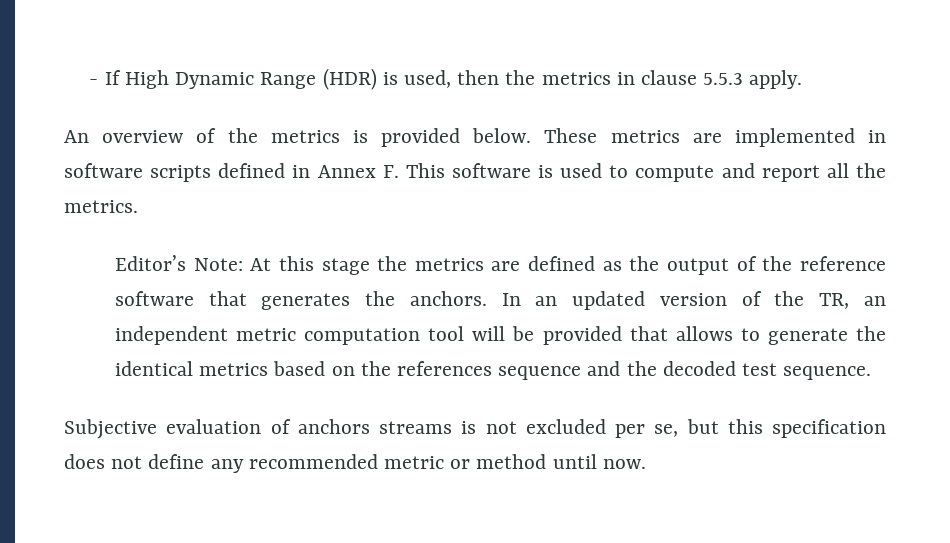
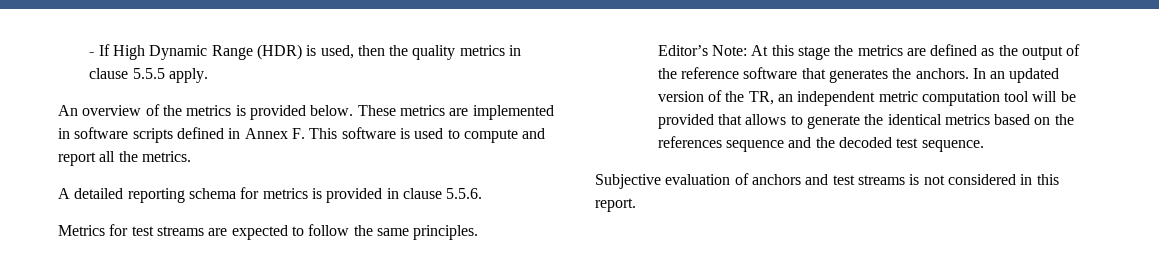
- - If High Dynamic Range (HDR) is used, then the metrics in clause 5.5.3 apply.
+ - If High Dynamic Range (HDR) is used, then the quality metrics in clause 5.5.5 apply.
+ A detailed reporting schema for metrics is provided in clause 5.5.6.
+ Metrics for test streams are expected to follow the same principles.
- Subjective evaluation of anchors streams is not excluded per se, but this specification does not define any recommended metric or method until now.
+ Subjective evaluation of anchors and test streams is not considered in this report.

